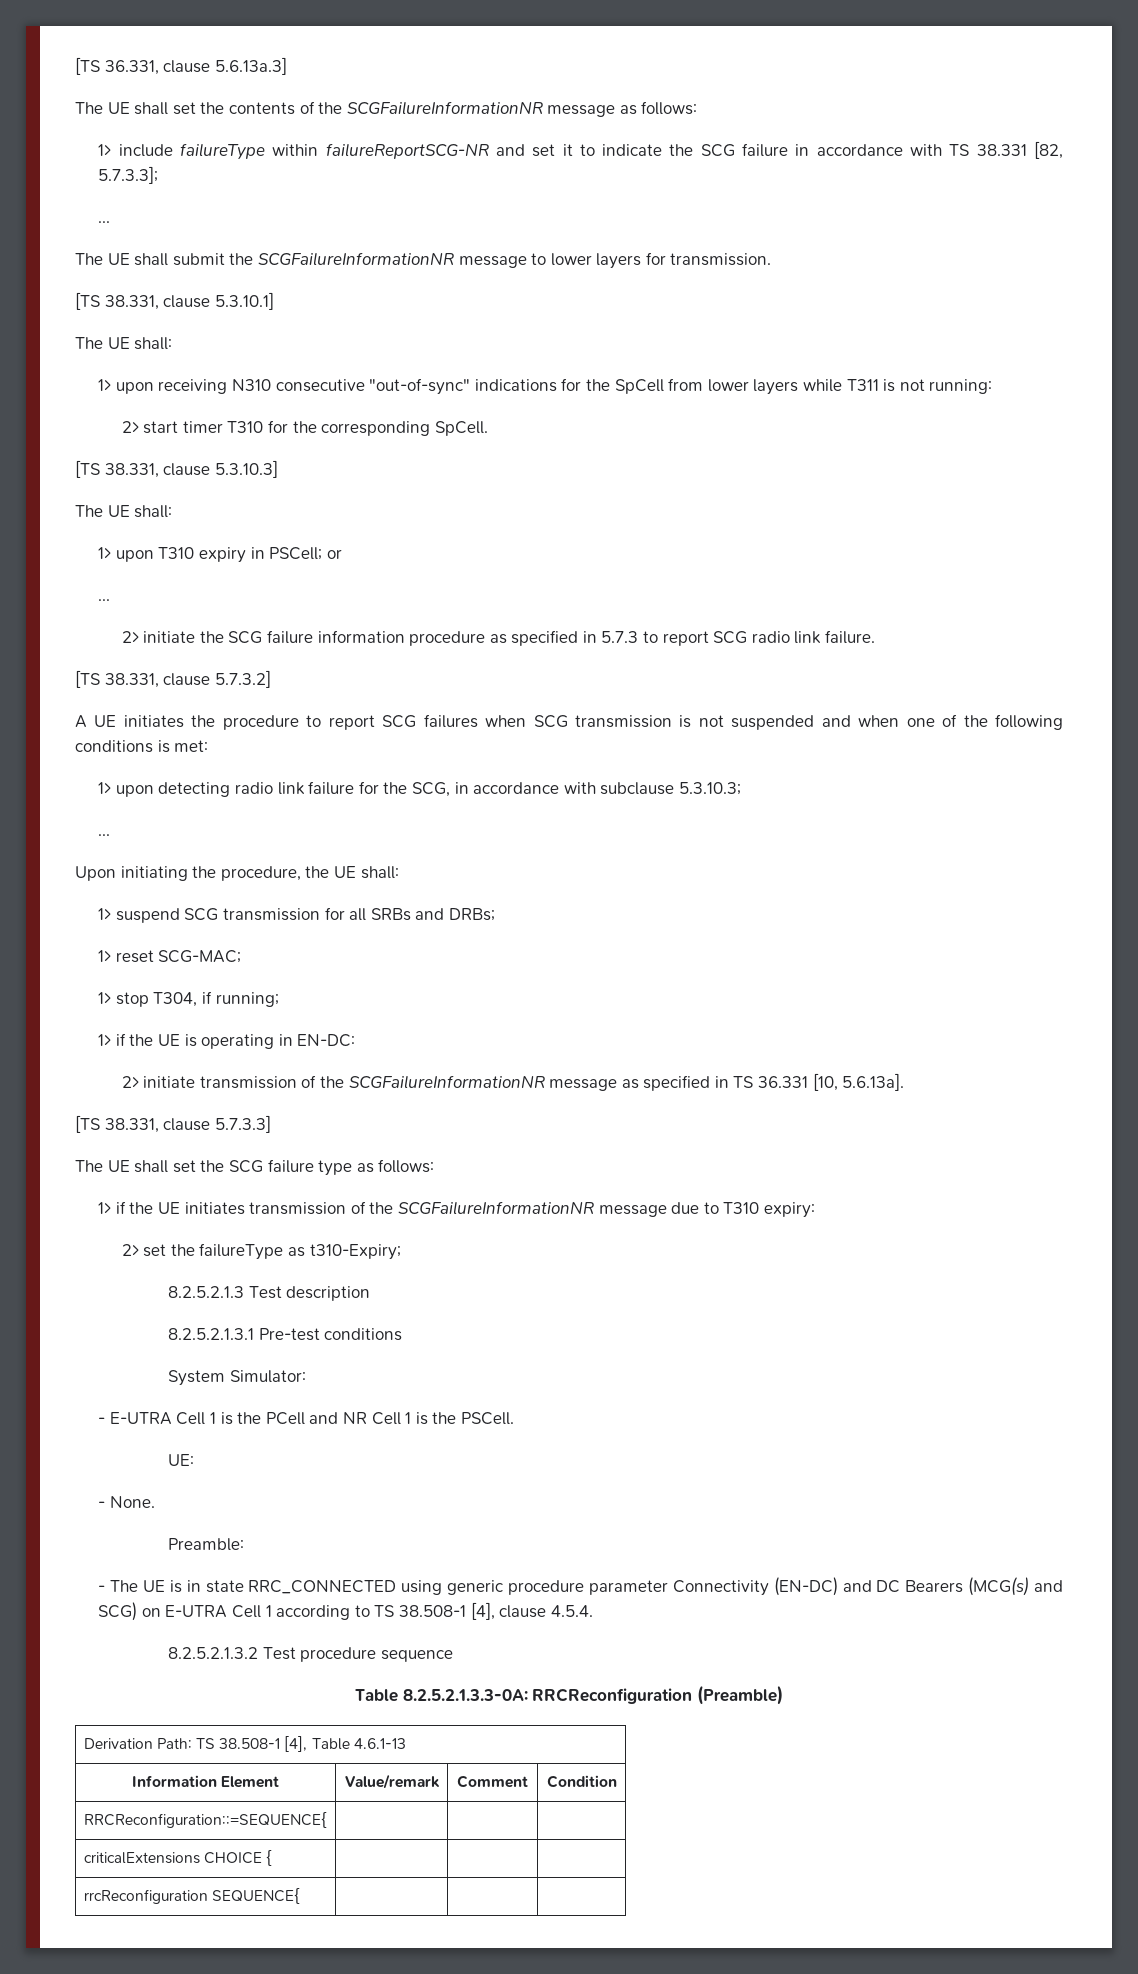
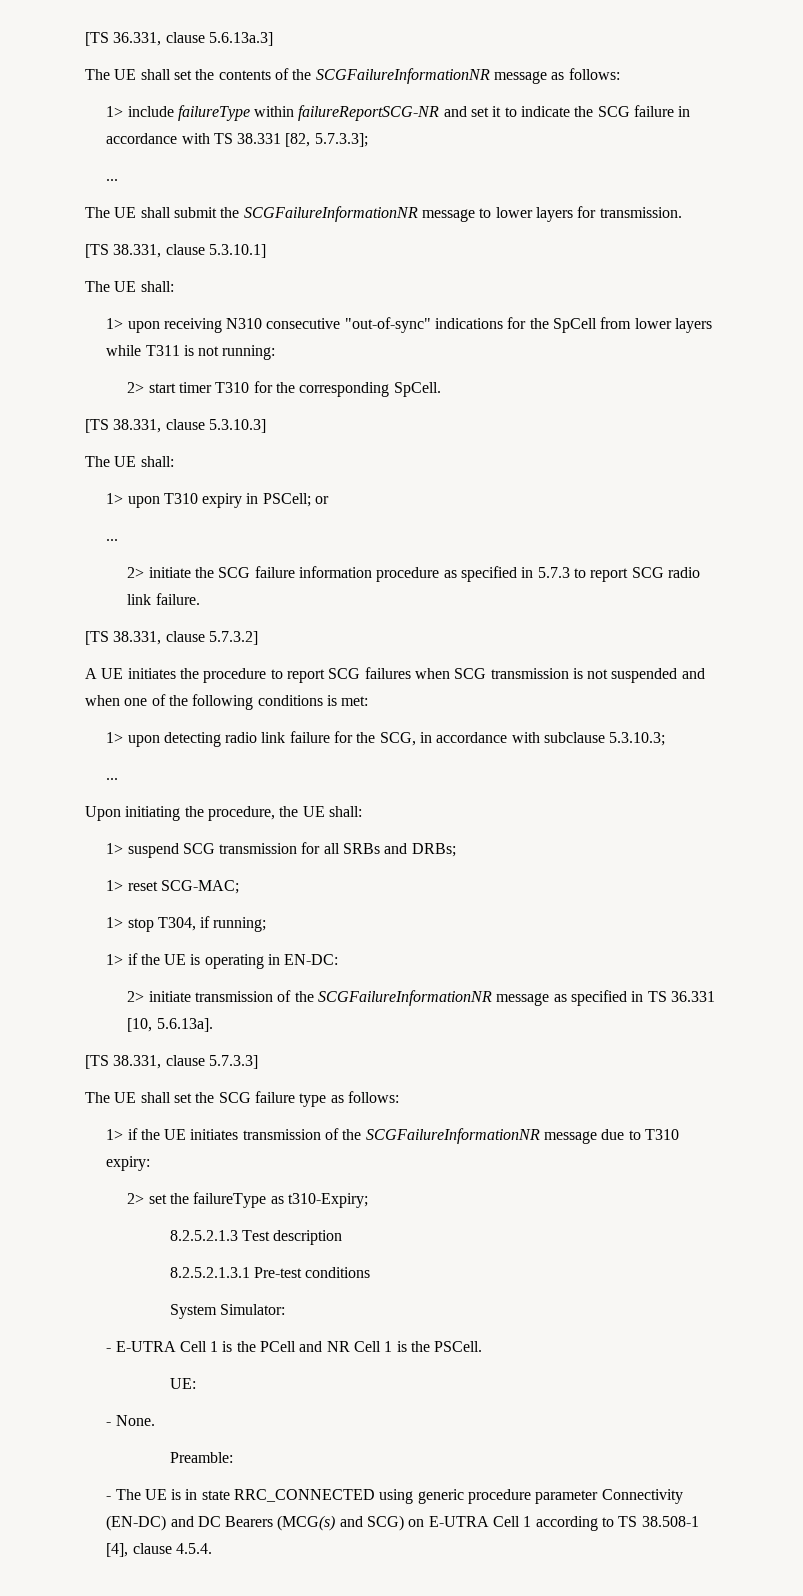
- 8.2.5.2.1.3.2 Test procedure sequence
- Table 8.2.5.2.1.3.3-0A: RRCReconfiguration (Preamble)
- Derivation Path: TS 38.508-1 [4], Table 4.6.1-13
- Information Element | Value/remark | Comment | Condition
- RRCReconfiguration::=SEQUENCE{ | | |
- criticalExtensions CHOICE { | | |
- rrcReconfiguration SEQUENCE{ | | |

